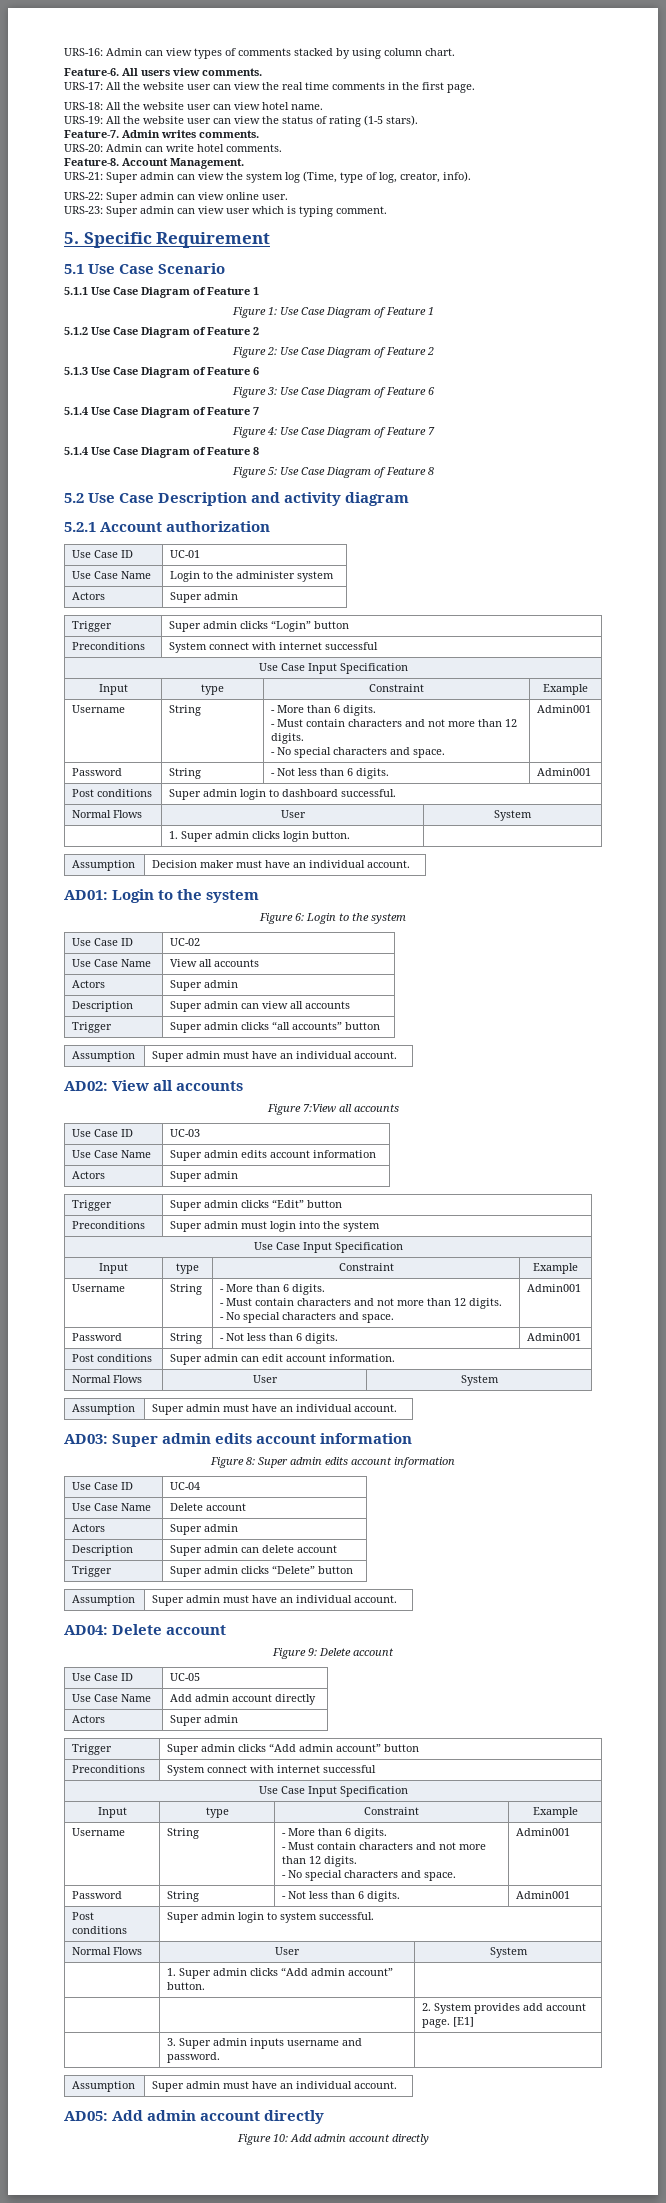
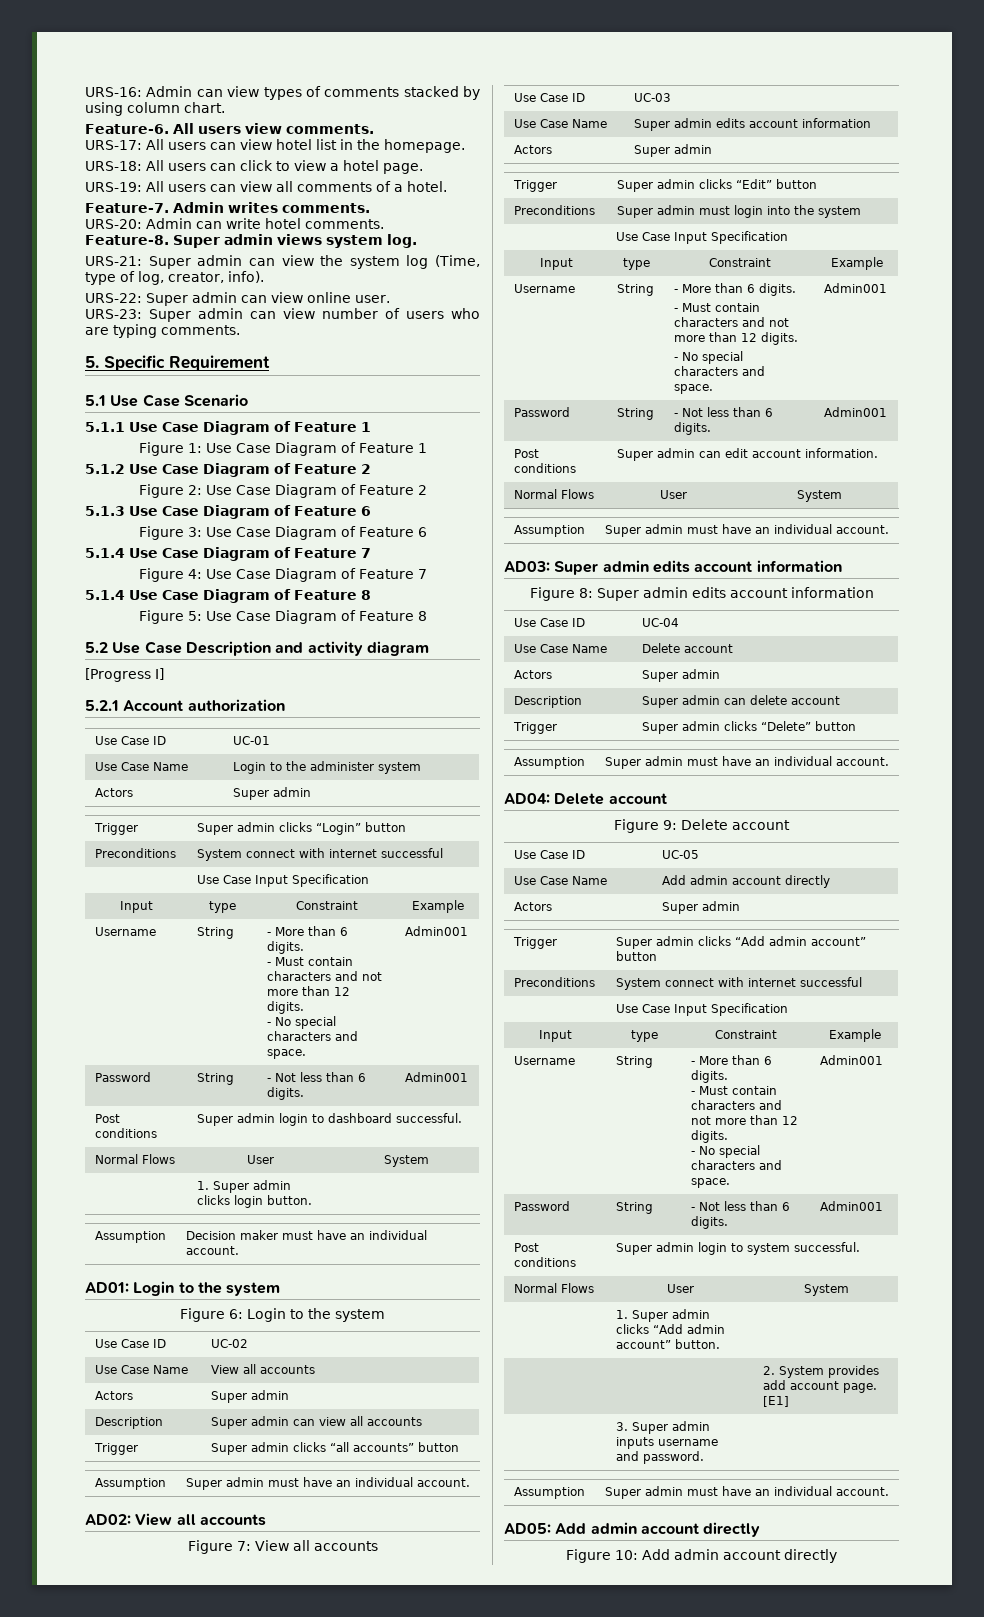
- URS-17: All the website user can view the real time comments in the first page.
- URS-18: All the website user can view hotel name.
- URS-19: All the website user can view the status of rating (1-5 stars).
+ URS-17: All users can view hotel list in the homepage.
+ URS-18: All users can click to view a hotel page.
+ URS-19: All users can view all comments of a hotel.
- Account Management.
+ Super admin views system log.
- URS-23: Super admin can view user which is typing comment.
+ URS-23: Super admin can view number of users who are typing comments.
+ [Progress I]
- Figure 7:View all accounts
+ Figure 7: View all accounts

